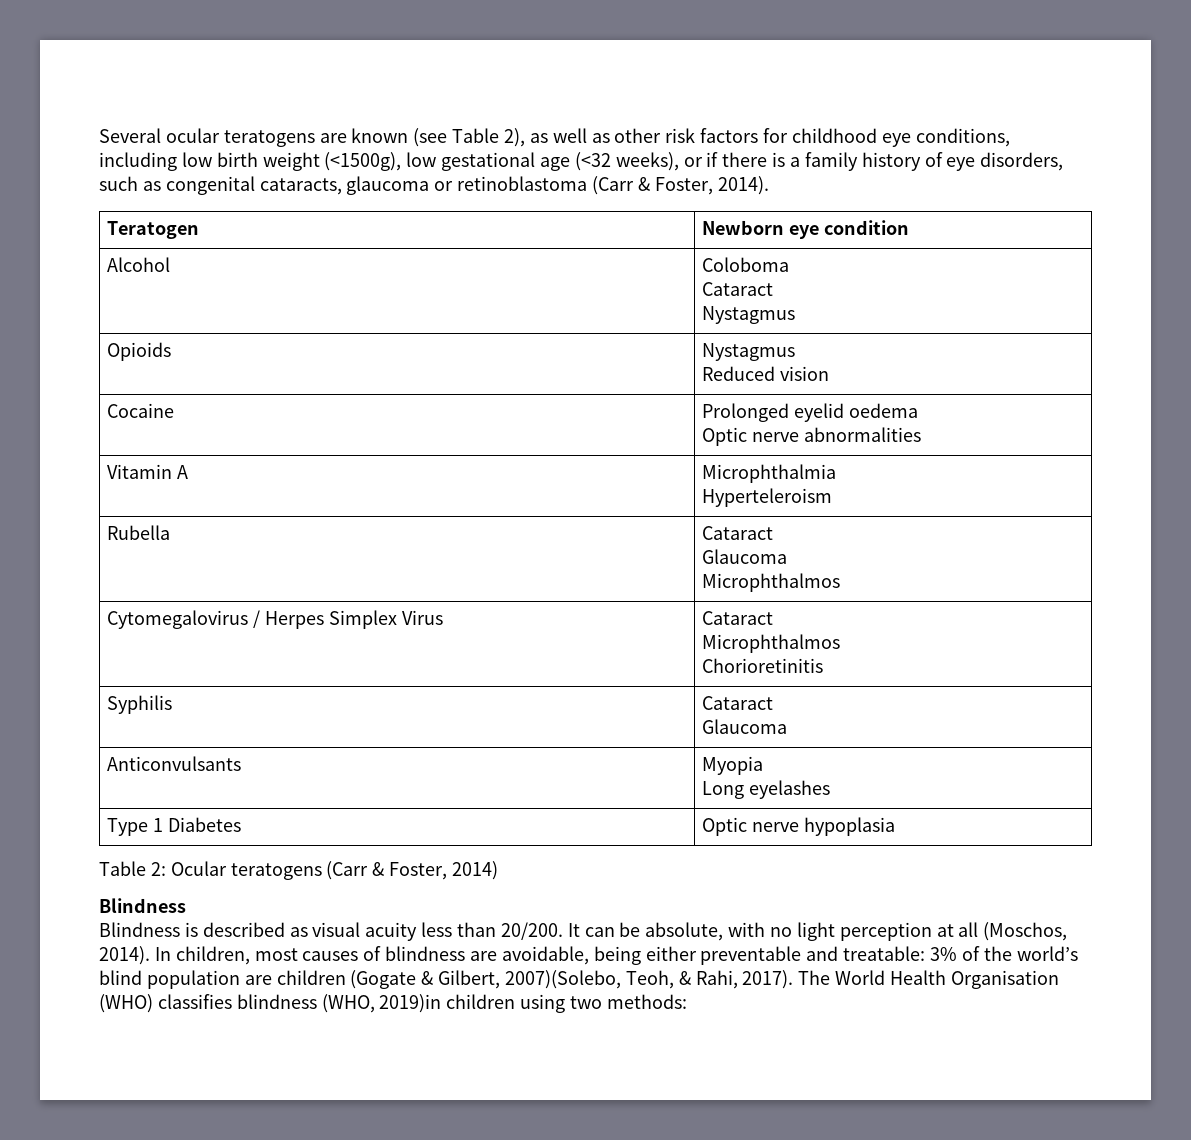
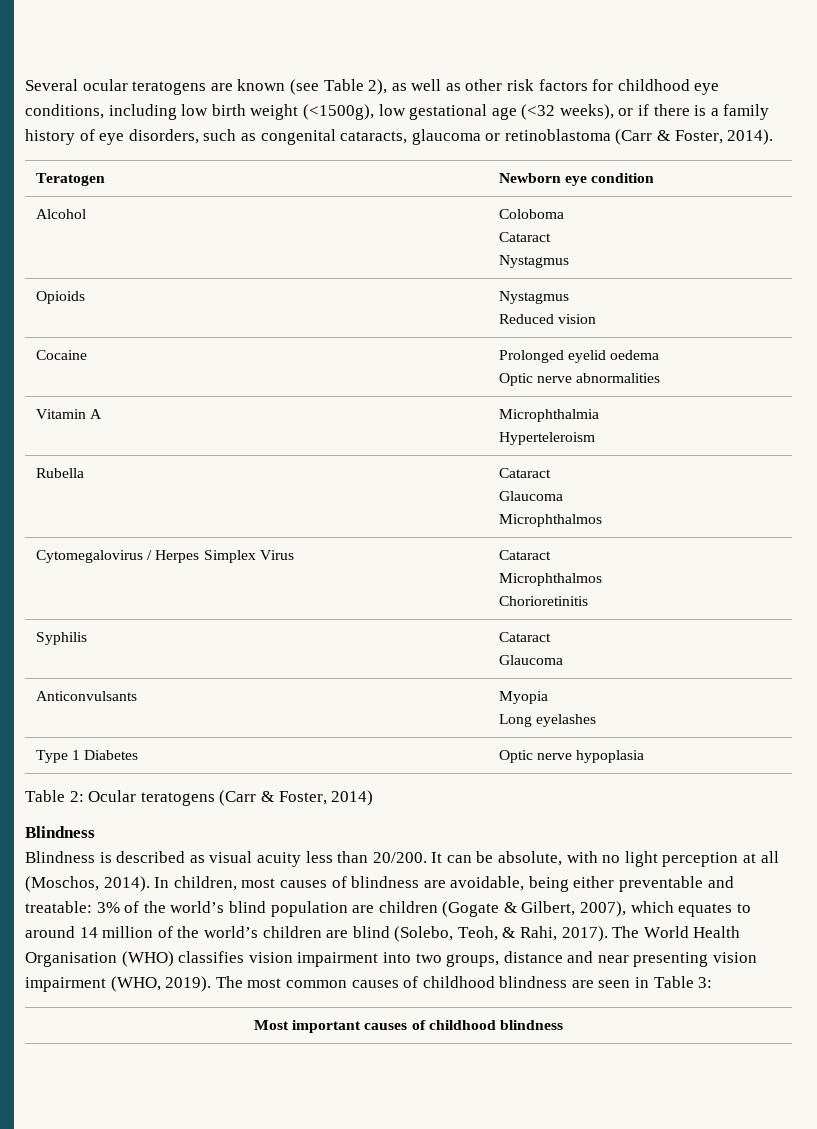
- In children, most causes of blindness are avoidable, being either preventable and treatable: 3% of the world’s blind population are children (Gogate & Gilbert, 2007)(Solebo, Teoh, & Rahi, 2017).
+ In children, most causes of blindness are avoidable, being either preventable and treatable: 3% of the world’s blind population are children (Gogate & Gilbert, 2007), which equates to around 14 million of the world’s children are blind (Solebo, Teoh, & Rahi, 2017).
- The World Health Organisation (WHO) classifies blindness (WHO, 2019)in children using two methods:
+ The World Health Organisation (WHO) classifies vision impairment into two groups, distance and near presenting vision impairment (WHO, 2019). The most common causes of childhood blindness are seen in Table 3:
+ Most important causes of childhood blindness

